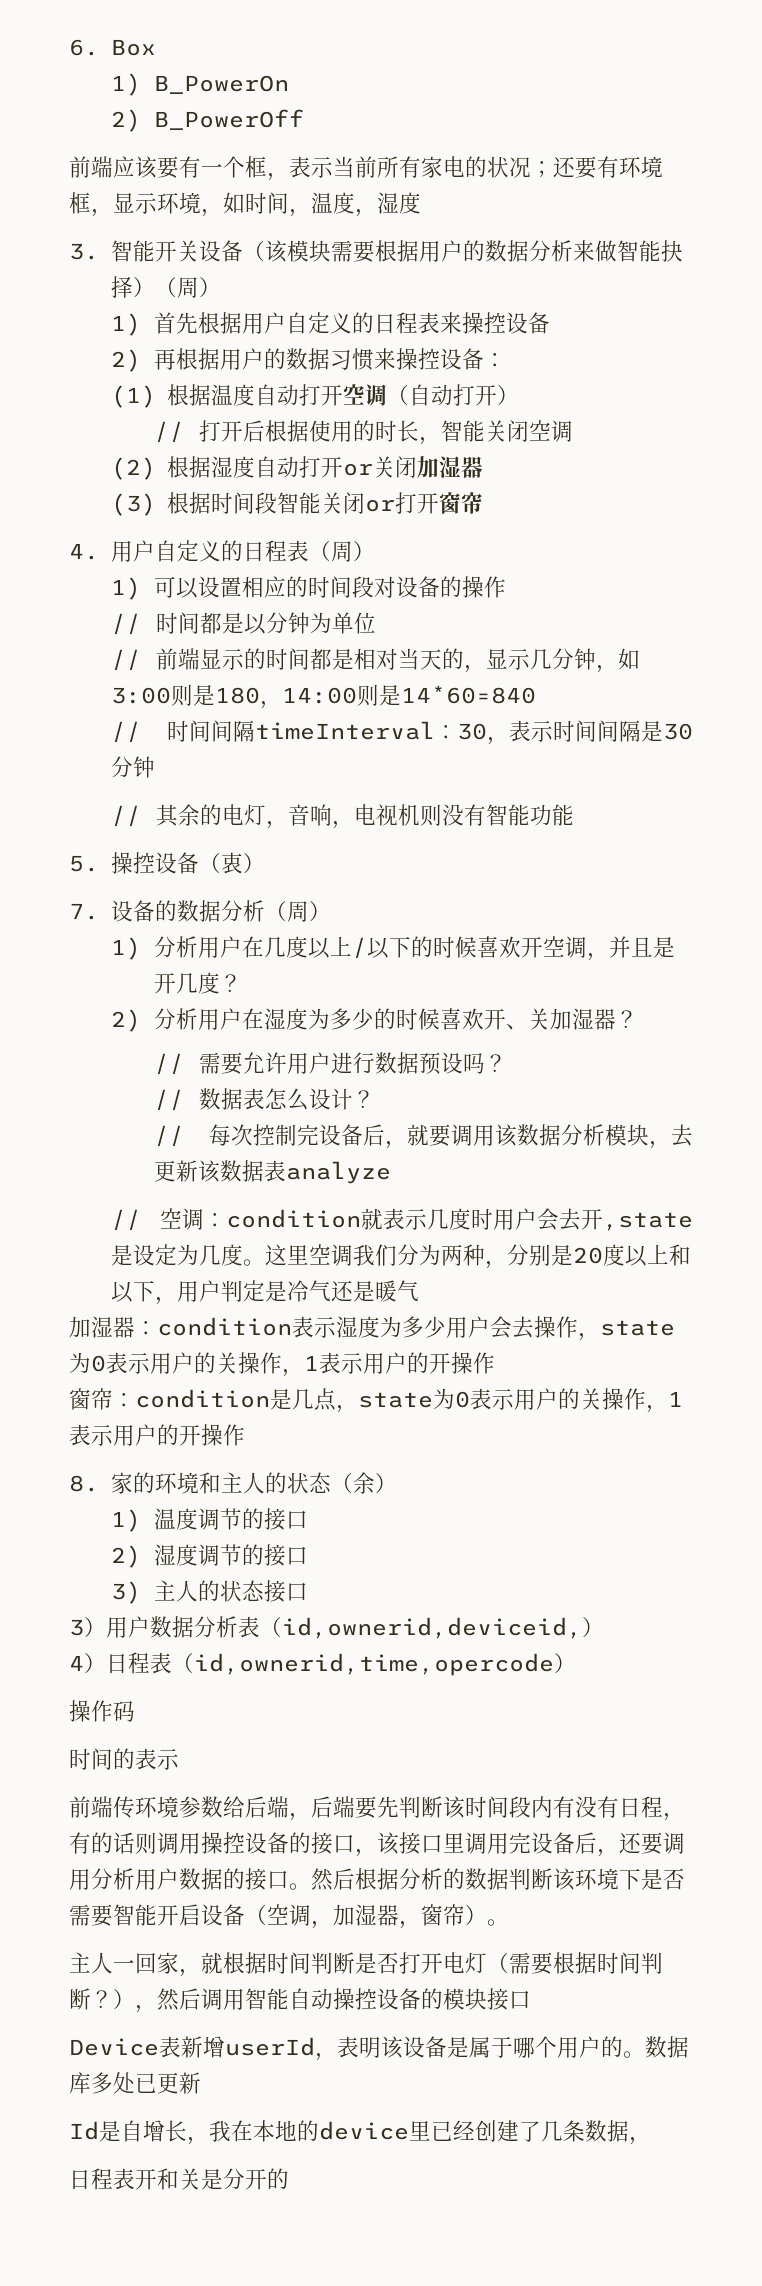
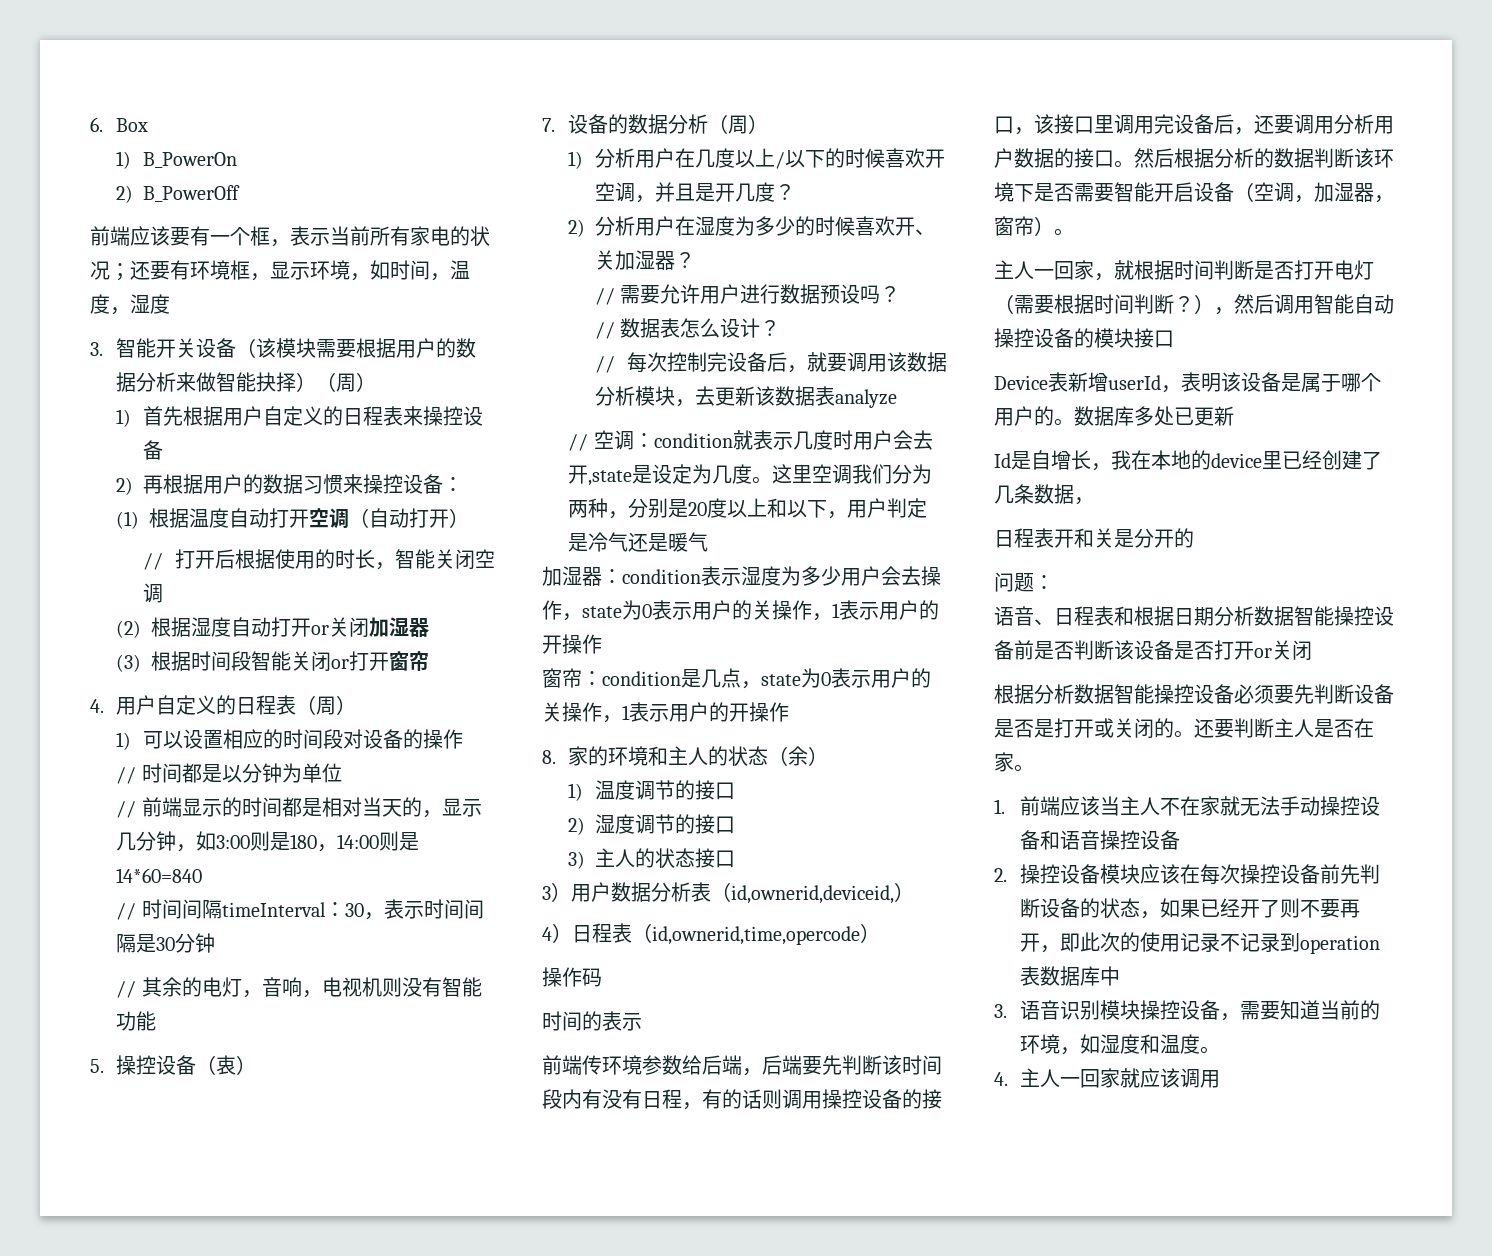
+ 问题：
+ 语音、日程表和根据日期分析数据智能操控设备前是否判断该设备是否打开or关闭
+ 根据分析数据智能操控设备必须要先判断设备是否是打开或关闭的。还要判断主人是否在家。
+ 1.前端应该当主人不在家就无法手动操控设备和语音操控设备
+ 2.操控设备模块应该在每次操控设备前先判断设备的状态，如果已经开了则不要再开，即此次的使用记录不记录到operation表数据库中
+ 3.语音识别模块操控设备，需要知道当前的环境，如湿度和温度。
+ 4.主人一回家就应该调用

